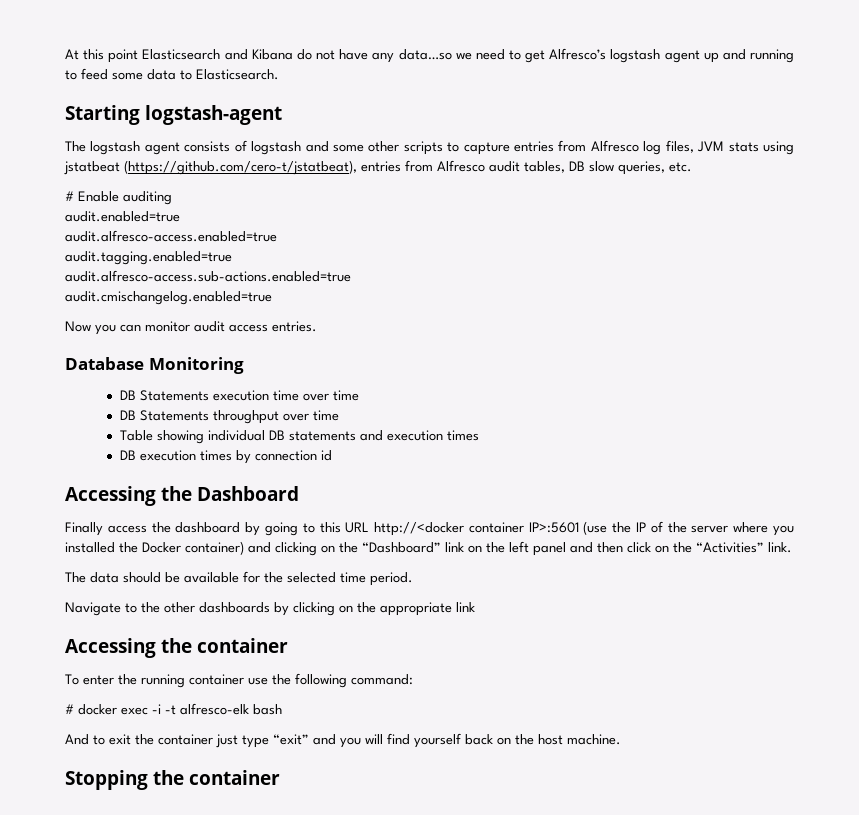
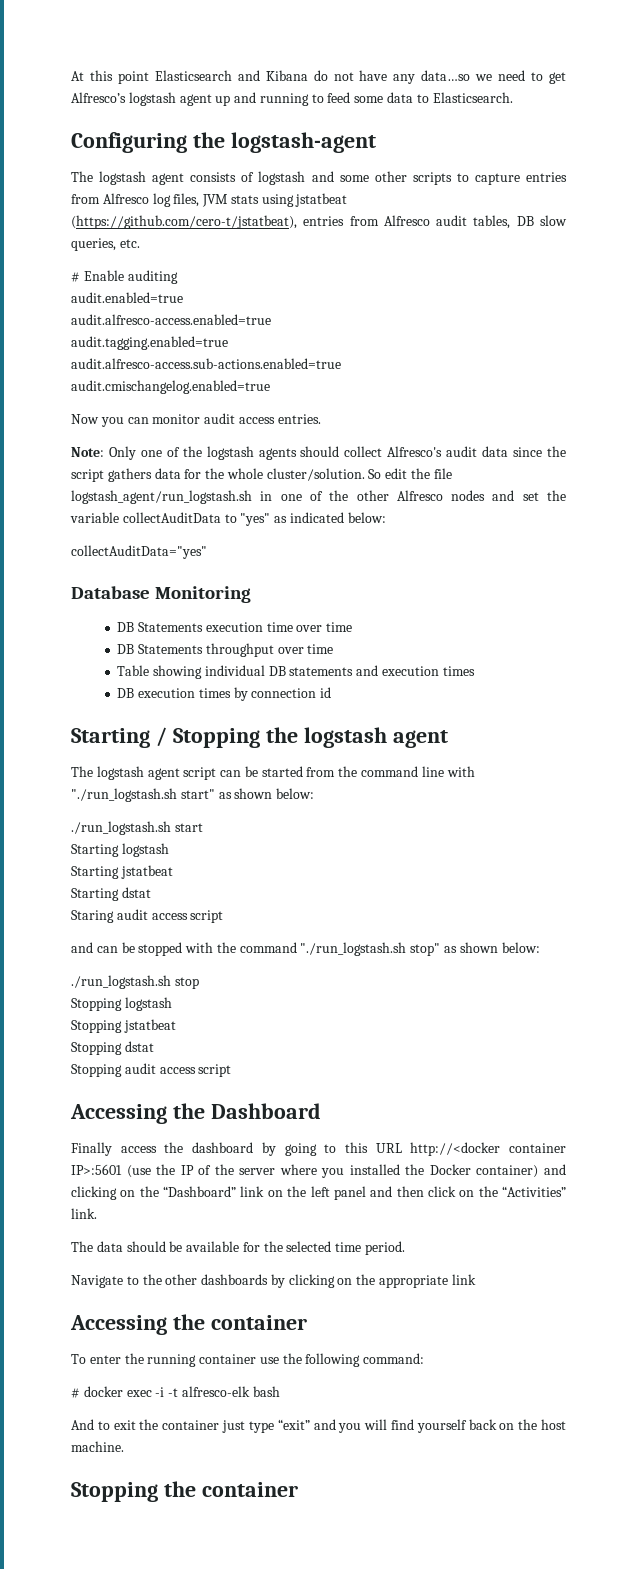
- Starting logstash-agent
+ Configuring the logstash-agent
+ Note: Only one of the logstash agents should collect Alfresco's audit data since the script gathers data for the whole cluster/solution. So edit the file logstash_agent/run_logstash.sh in one of the other Alfresco nodes and set the variable collectAuditData to "yes" as indicated below:
+ collectAuditData="yes"
+ Starting / Stopping the logstash agent
+ The logstash agent script can be started from the command line with "./run_logstash.sh start" as shown below:
+ ./run_logstash.sh start
+ Starting logstash
+ Starting jstatbeat
+ Starting dstat
+ Staring audit access script
+ and can be stopped with the command "./run_logstash.sh stop" as shown below:
+ ./run_logstash.sh stop
+ Stopping logstash
+ Stopping jstatbeat
+ Stopping dstat
+ Stopping audit access script

